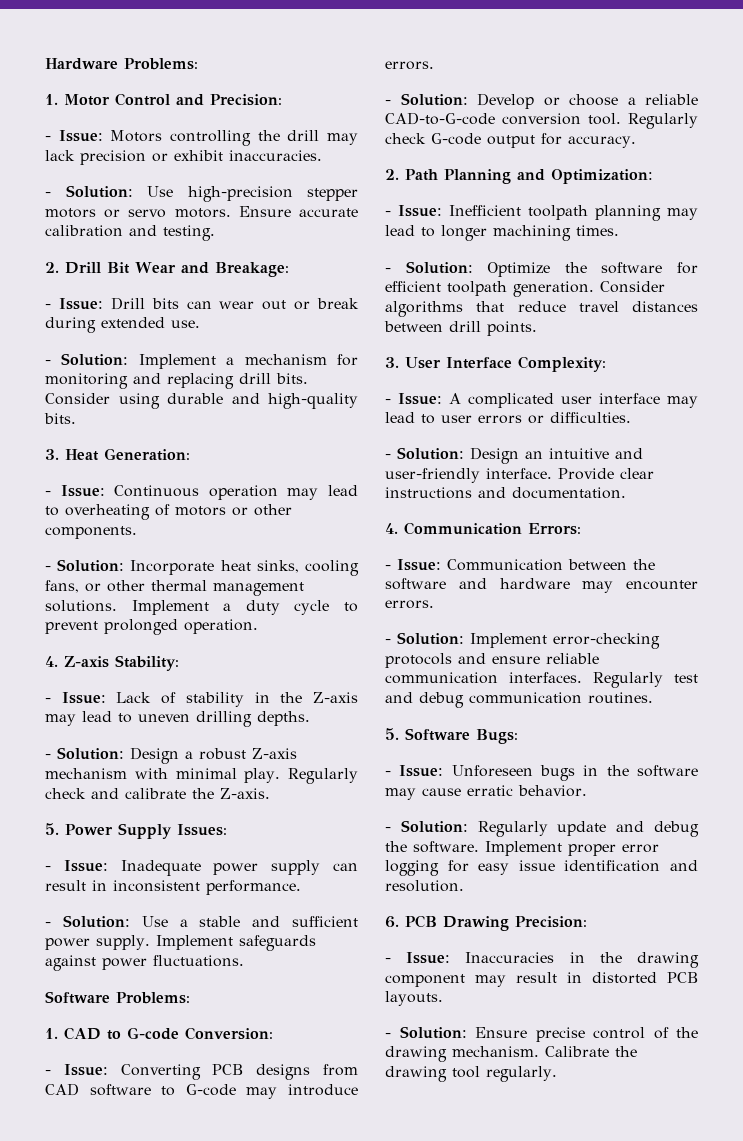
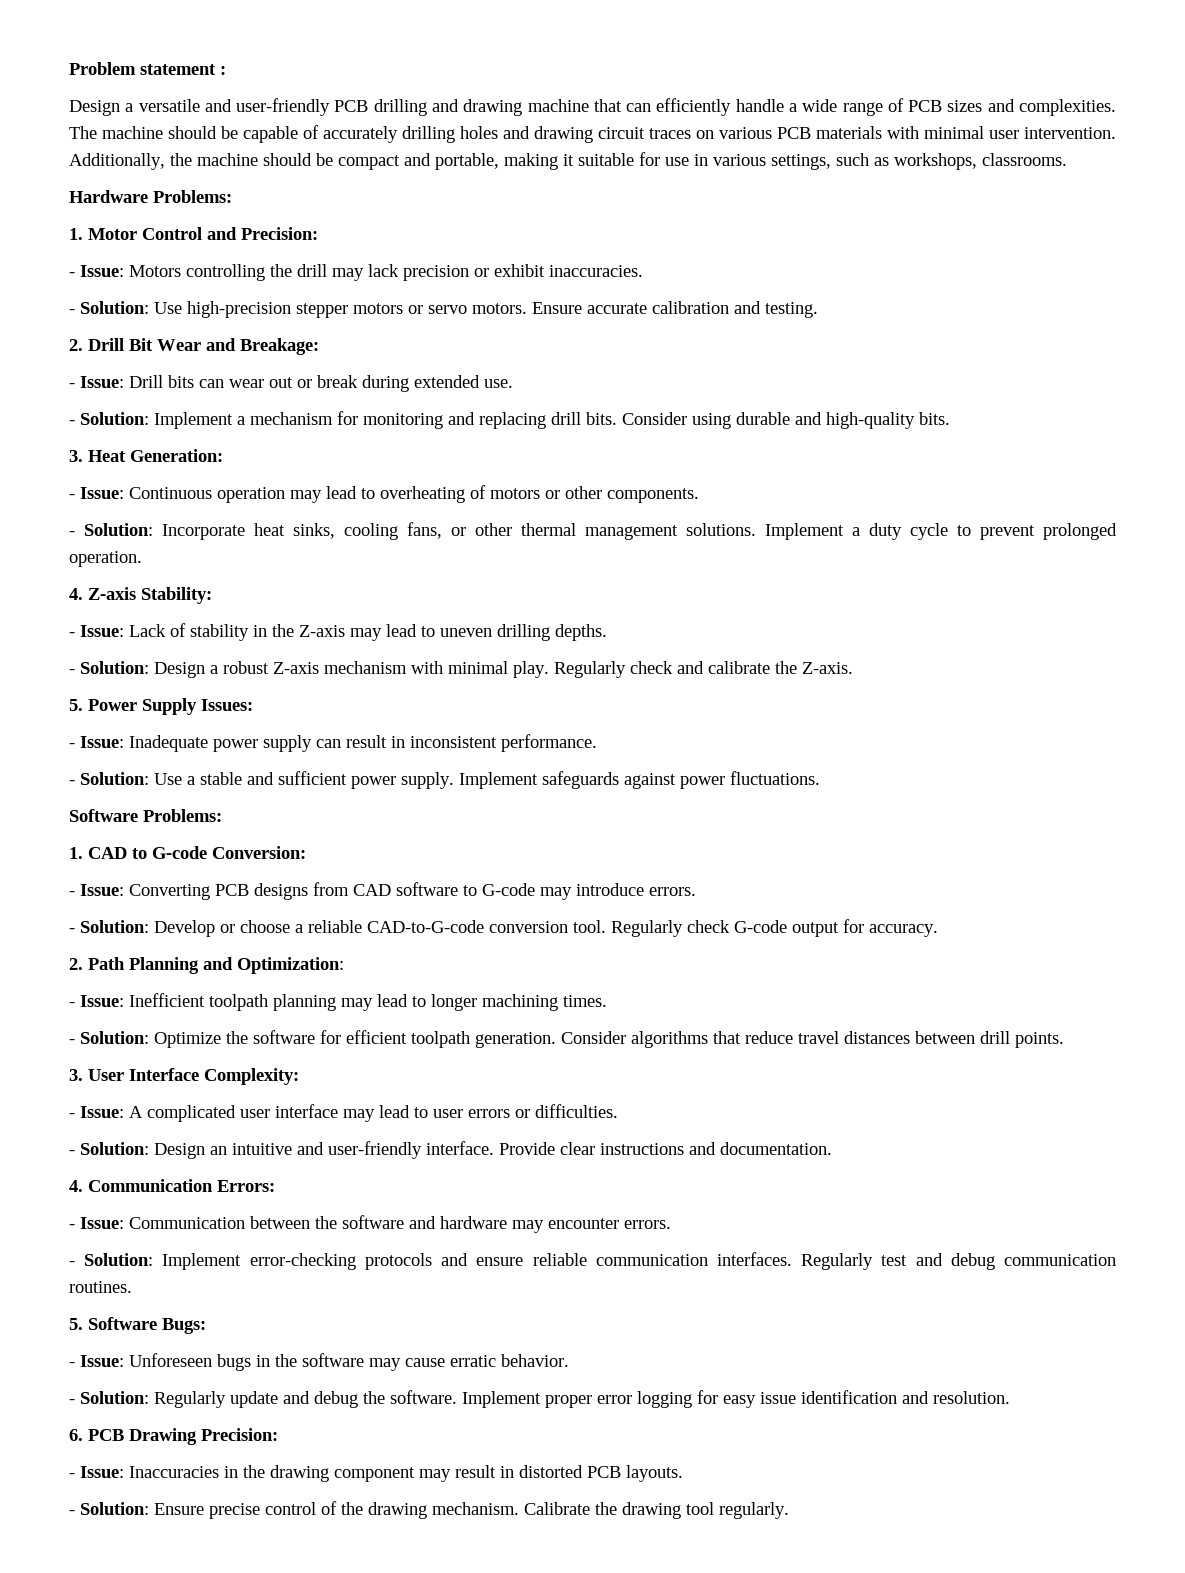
+ Problem statement :
+ Design a versatile and user-friendly PCB drilling and drawing machine that can efficiently handle a wide range of PCB sizes and complexities. The machine should be capable of accurately drilling holes and drawing circuit traces on various PCB materials with minimal user intervention. Additionally, the machine should be compact and portable, making it suitable for use in various settings, such as workshops, classrooms.

